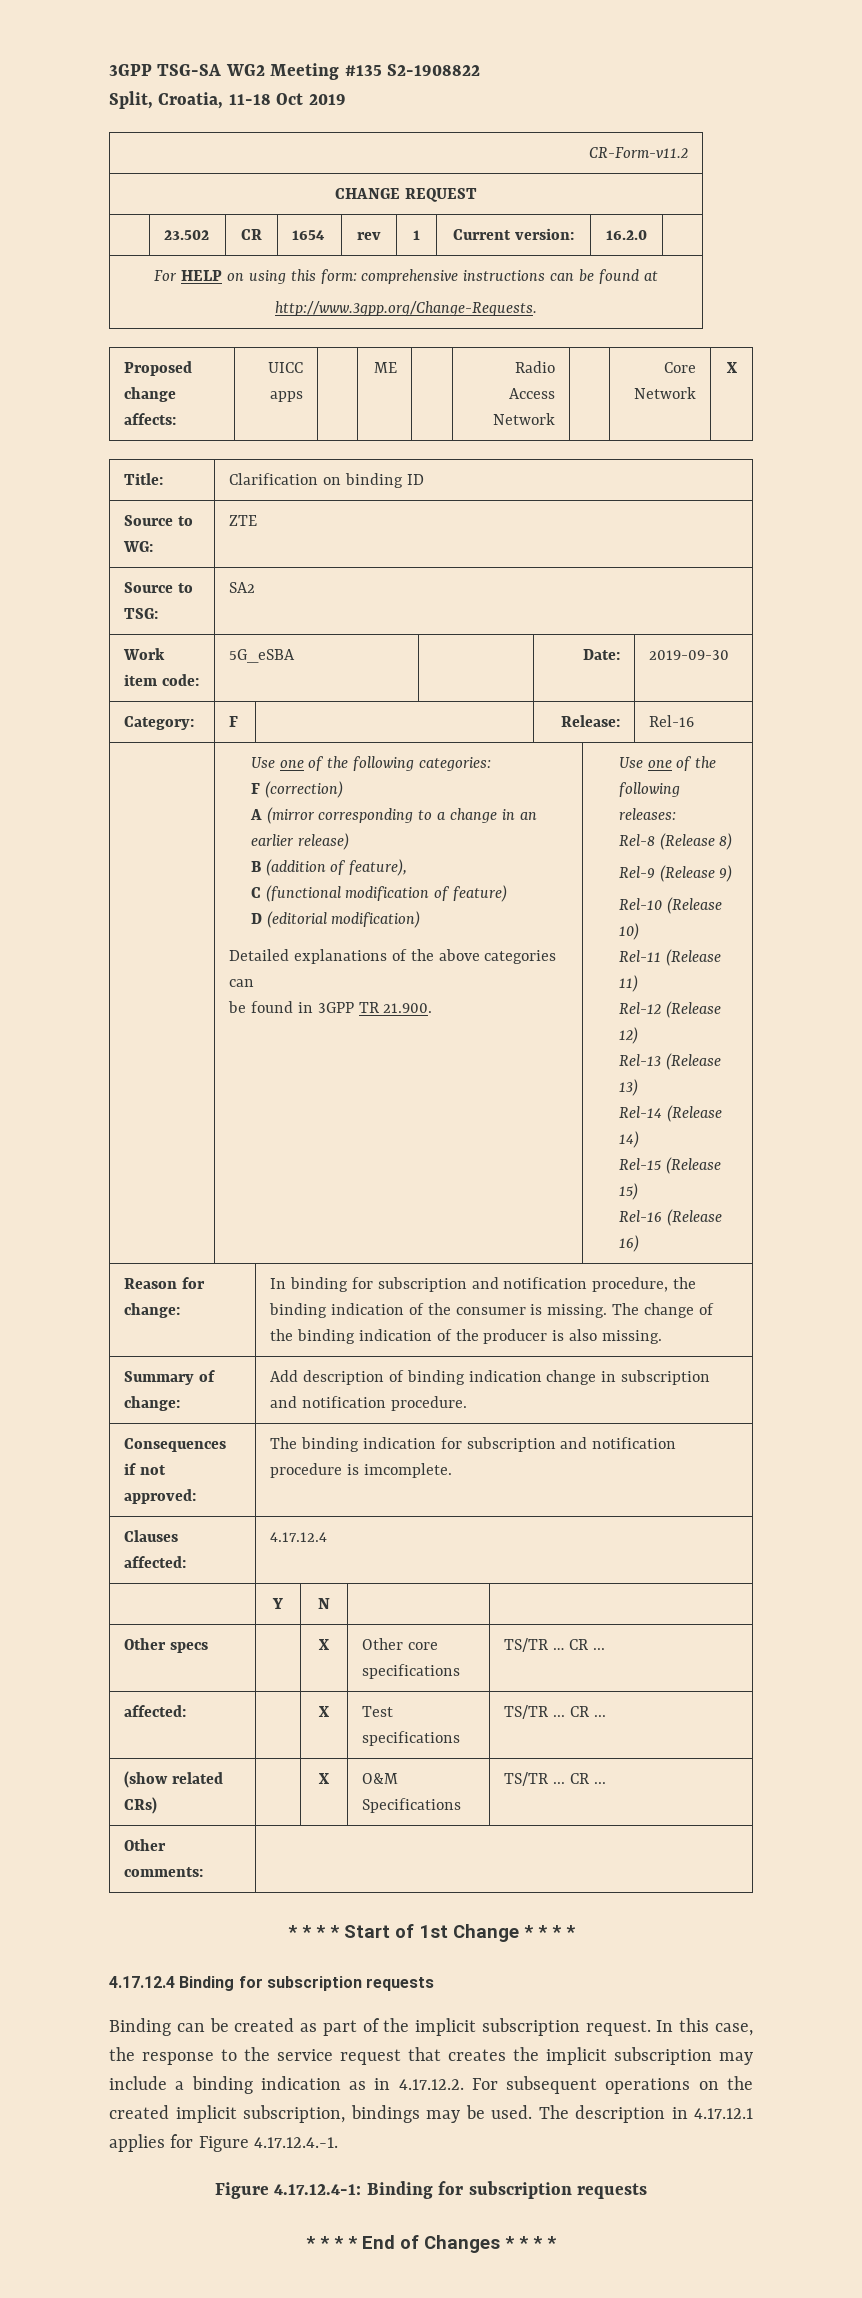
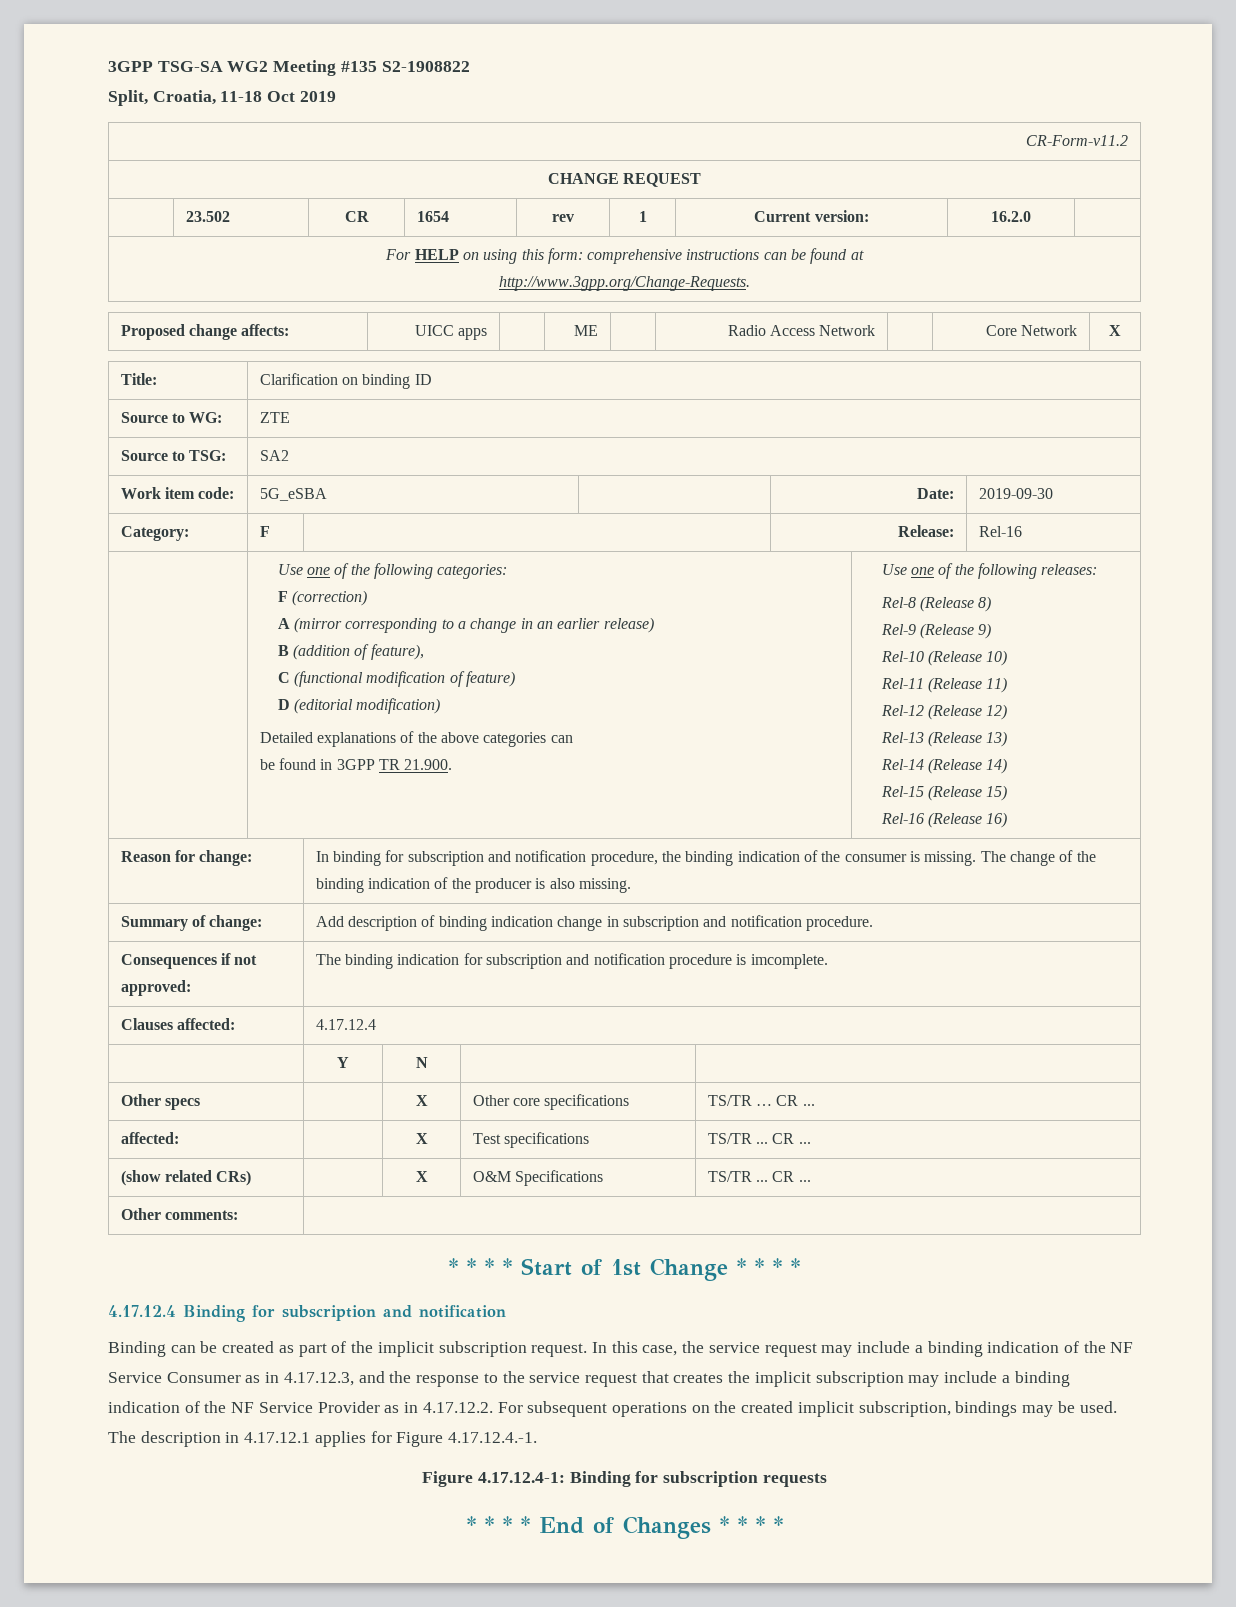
- 4.17.12.4 Binding for subscription requests
+ 4.17.12.4 Binding for subscription and notification
- In this case, the response to the service request that creates the implicit subscription may include a binding indication as in 4.17.12.2. For subsequent operations on the created implicit subscription, bindings may be used.
+ In this case, the service request may include a binding indication of the NF Service Consumer as in 4.17.12.3, and the response to the service request that creates the implicit subscription may include a binding indication of the NF Service Provider as in 4.17.12.2. For subsequent operations on the created implicit subscription, bindings may be used.

